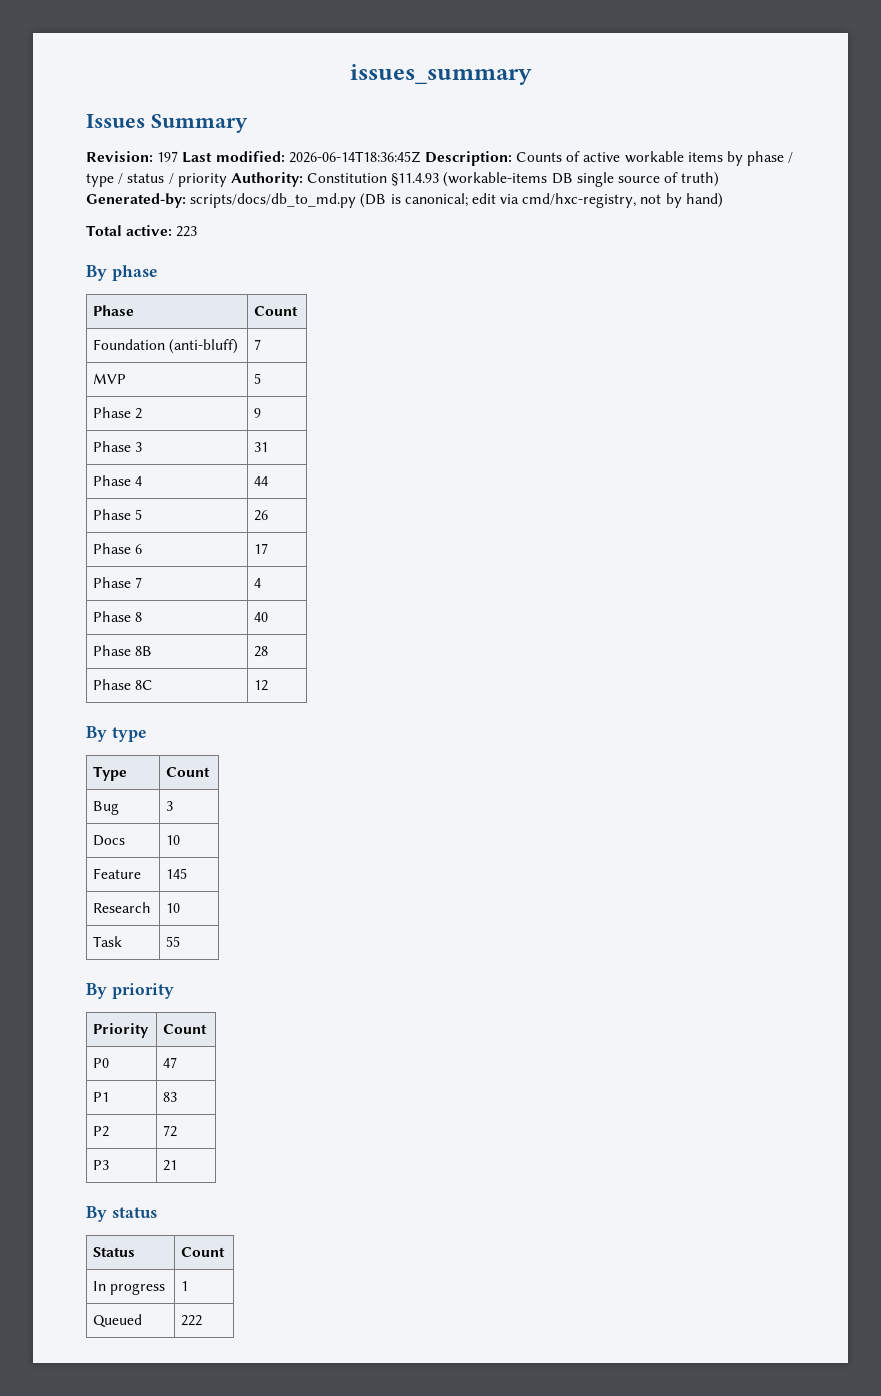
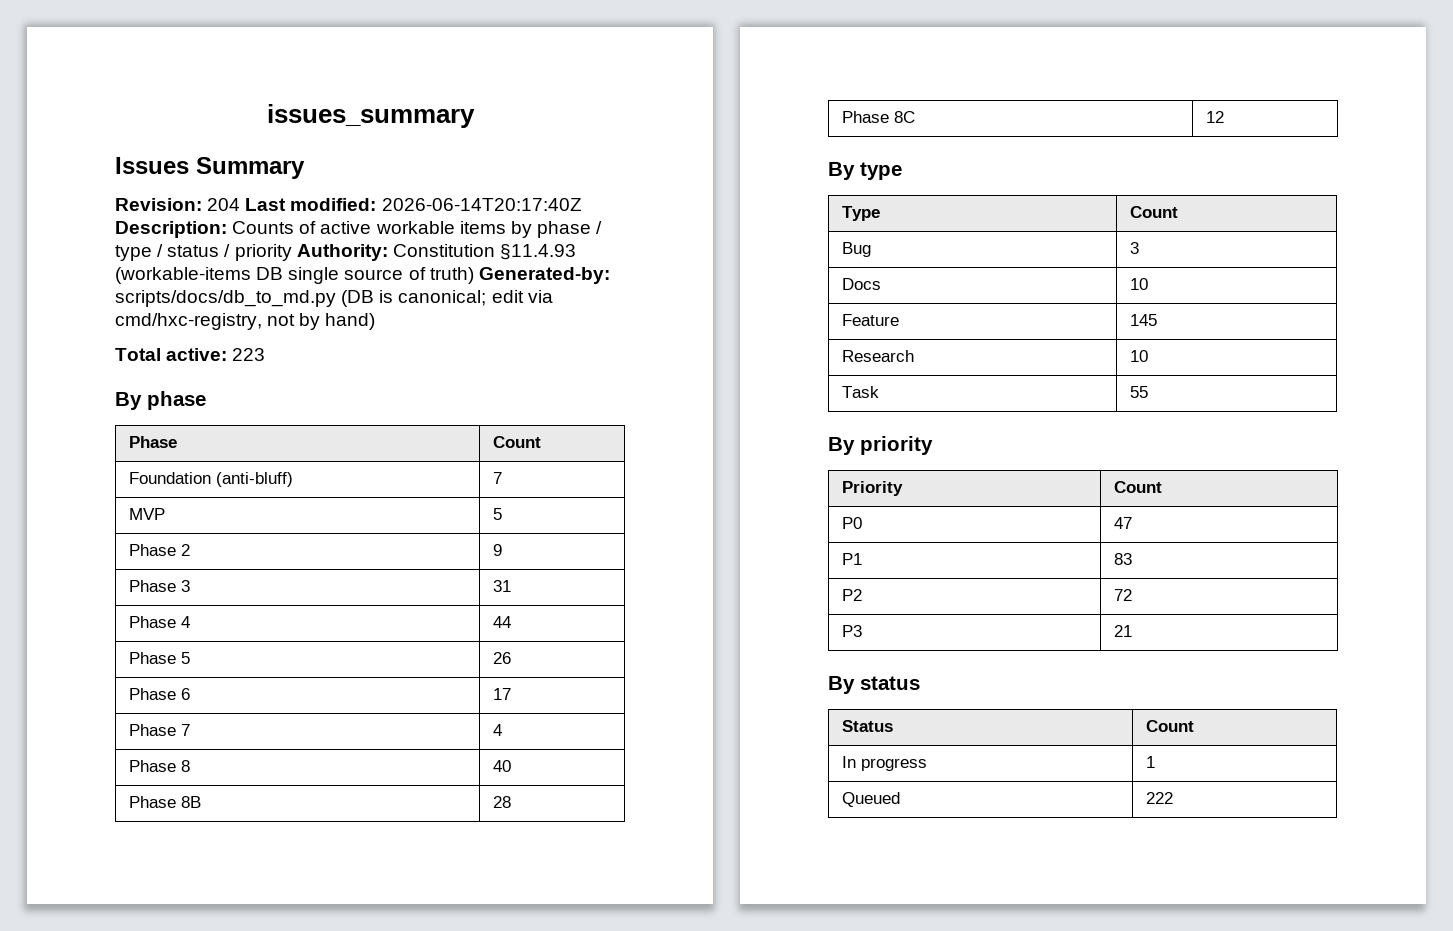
- Revision: 197 Last modified: 2026-06-14T18:36:45Z Description: Counts of active workable items by phase / type / status / priority Authority: Constitution §11.4.93 (workable-items DB single source of truth) Generated-by: scripts/docs/db_to_md.py (DB is canonical; edit via cmd/hxc-registry, not by hand)
+ Revision: 204 Last modified: 2026-06-14T20:17:40Z Description: Counts of active workable items by phase / type / status / priority Authority: Constitution §11.4.93 (workable-items DB single source of truth) Generated-by: scripts/docs/db_to_md.py (DB is canonical; edit via cmd/hxc-registry, not by hand)

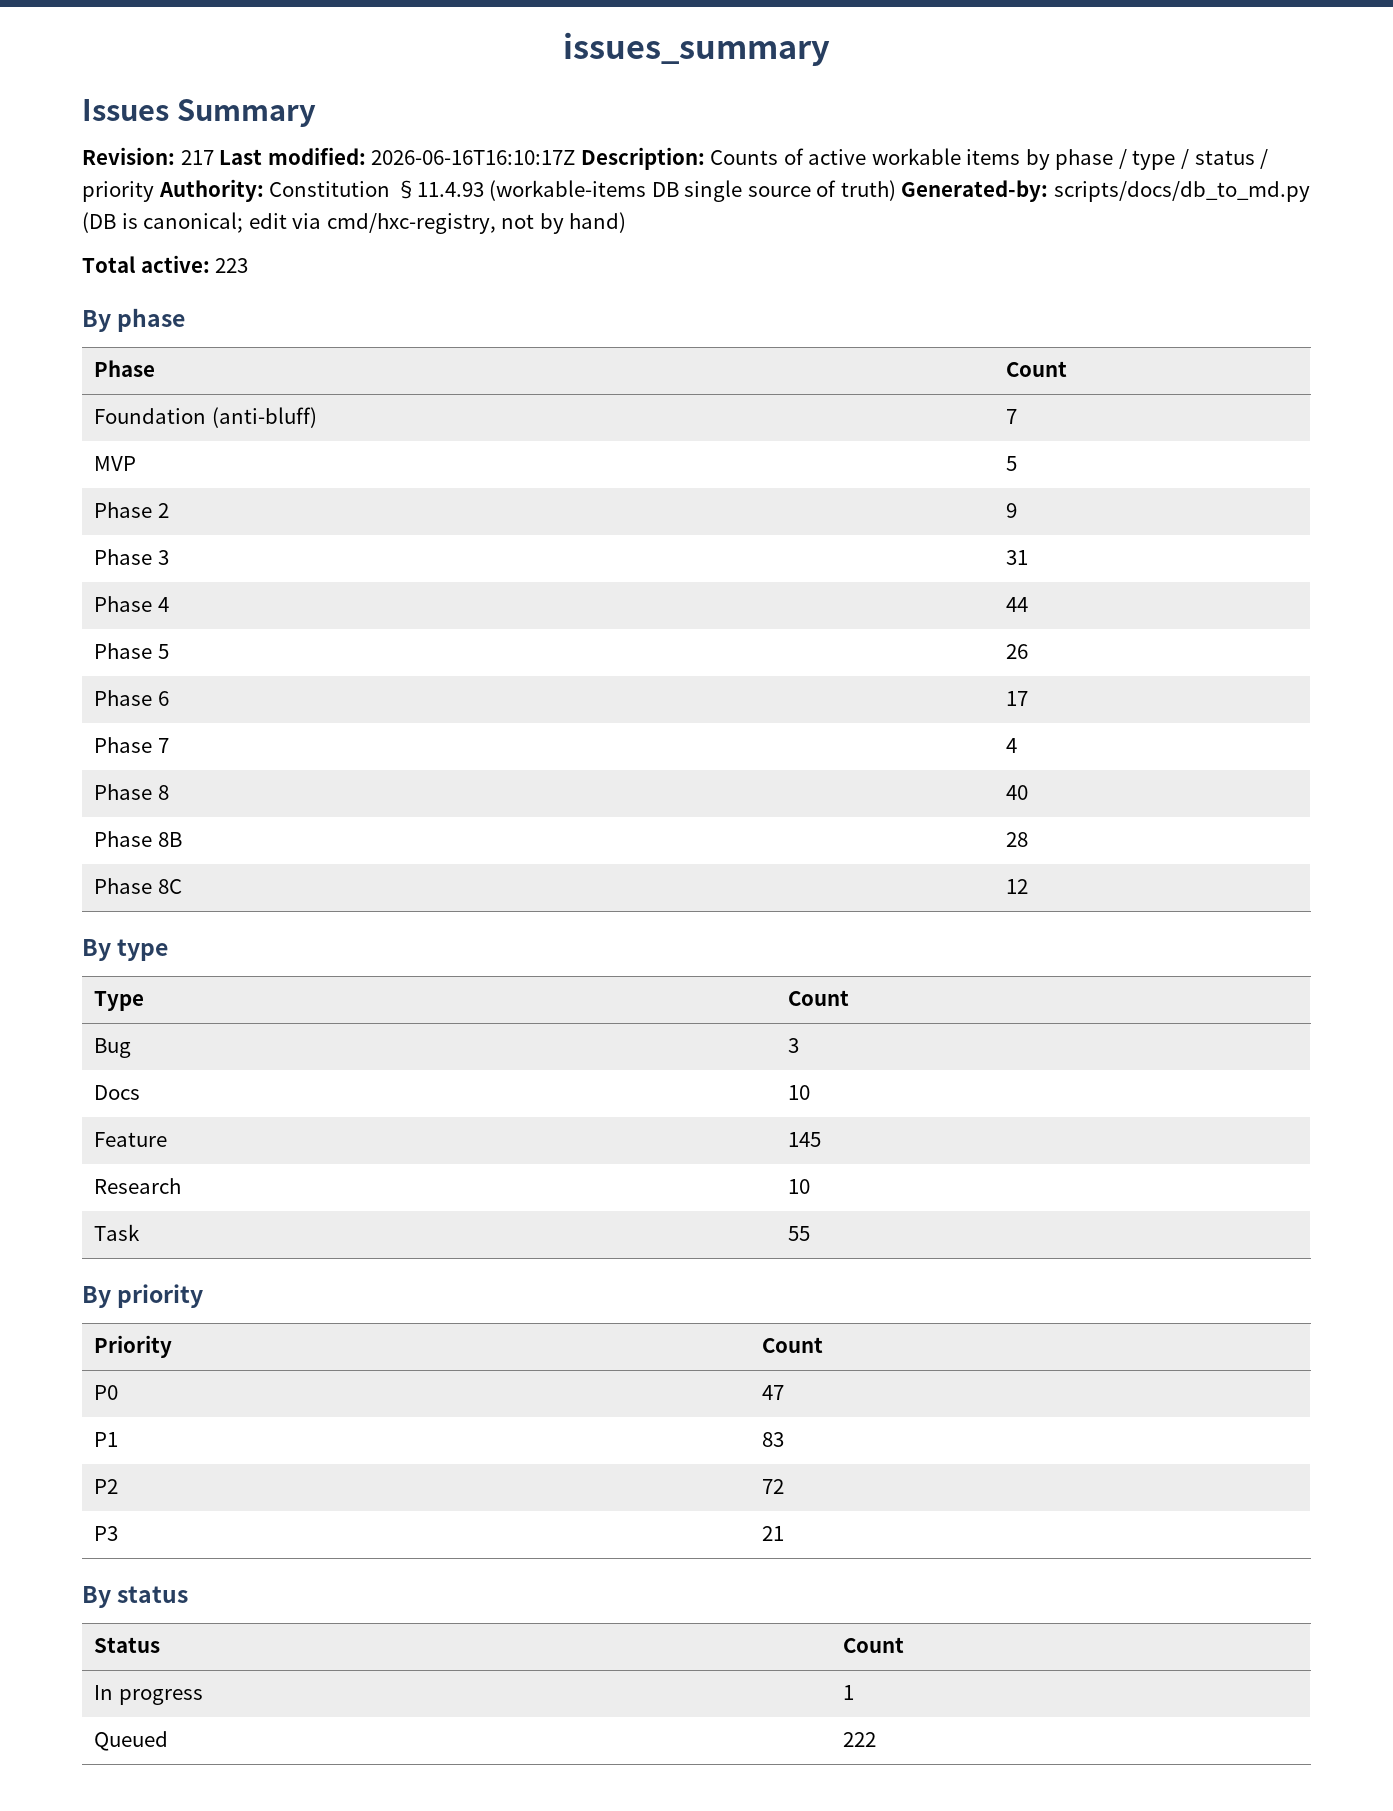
- Revision: 204 Last modified: 2026-06-14T20:17:40Z Description: Counts of active workable items by phase / type / status / priority Authority: Constitution §11.4.93 (workable-items DB single source of truth) Generated-by: scripts/docs/db_to_md.py (DB is canonical; edit via cmd/hxc-registry, not by hand)
+ Revision: 217 Last modified: 2026-06-16T16:10:17Z Description: Counts of active workable items by phase / type / status / priority Authority: Constitution §11.4.93 (workable-items DB single source of truth) Generated-by: scripts/docs/db_to_md.py (DB is canonical; edit via cmd/hxc-registry, not by hand)

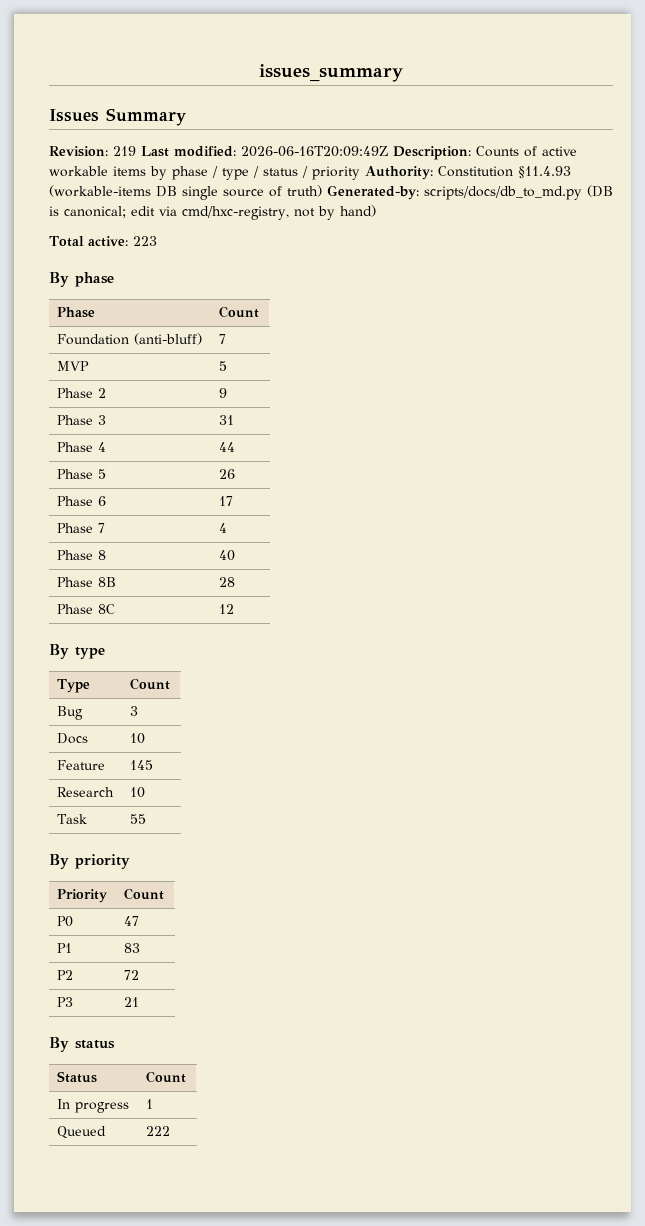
- Revision: 217 Last modified: 2026-06-16T16:10:17Z Description: Counts of active workable items by phase / type / status / priority Authority: Constitution §11.4.93 (workable-items DB single source of truth) Generated-by: scripts/docs/db_to_md.py (DB is canonical; edit via cmd/hxc-registry, not by hand)
+ Revision: 219 Last modified: 2026-06-16T20:09:49Z Description: Counts of active workable items by phase / type / status / priority Authority: Constitution §11.4.93 (workable-items DB single source of truth) Generated-by: scripts/docs/db_to_md.py (DB is canonical; edit via cmd/hxc-registry, not by hand)

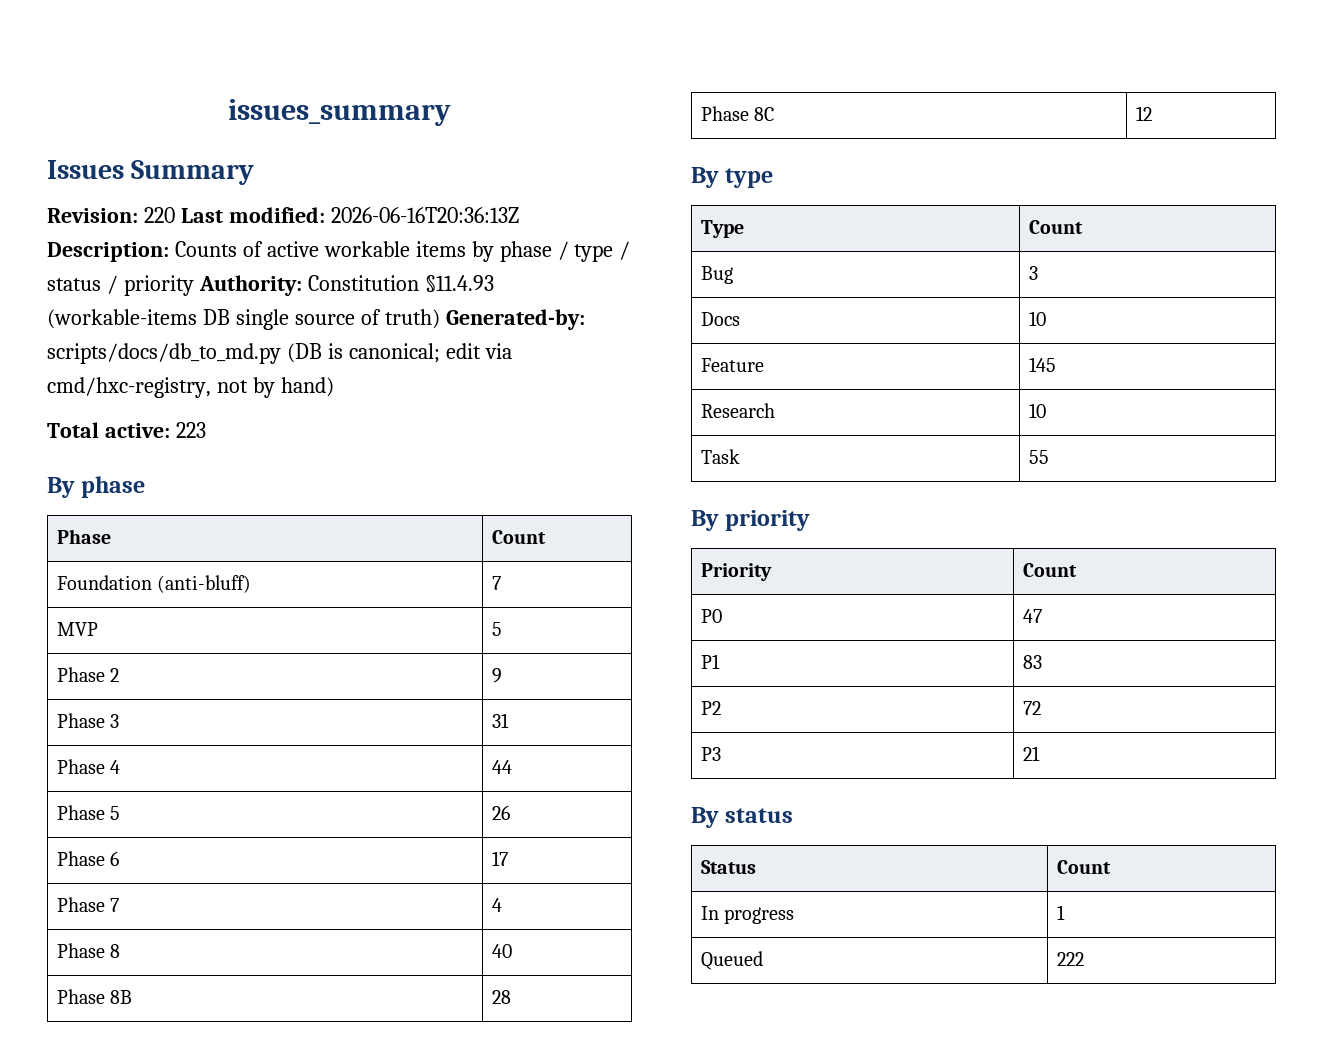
- Revision: 219 Last modified: 2026-06-16T20:09:49Z Description: Counts of active workable items by phase / type / status / priority Authority: Constitution §11.4.93 (workable-items DB single source of truth) Generated-by: scripts/docs/db_to_md.py (DB is canonical; edit via cmd/hxc-registry, not by hand)
+ Revision: 220 Last modified: 2026-06-16T20:36:13Z Description: Counts of active workable items by phase / type / status / priority Authority: Constitution §11.4.93 (workable-items DB single source of truth) Generated-by: scripts/docs/db_to_md.py (DB is canonical; edit via cmd/hxc-registry, not by hand)

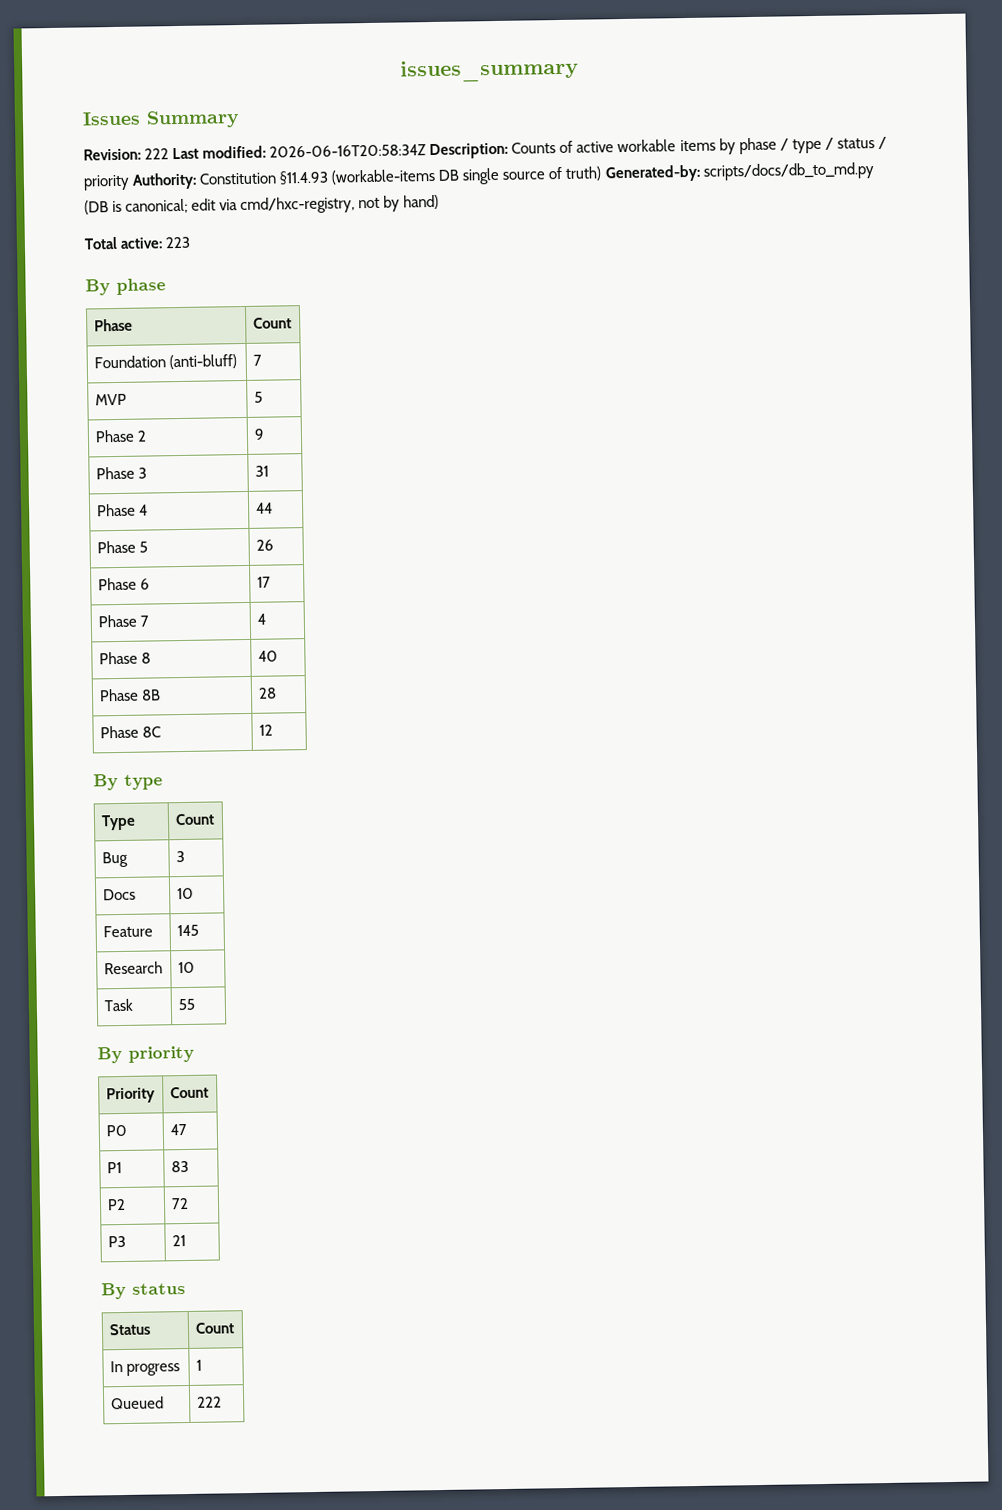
- Revision: 220 Last modified: 2026-06-16T20:36:13Z Description: Counts of active workable items by phase / type / status / priority Authority: Constitution §11.4.93 (workable-items DB single source of truth) Generated-by: scripts/docs/db_to_md.py (DB is canonical; edit via cmd/hxc-registry, not by hand)
+ Revision: 222 Last modified: 2026-06-16T20:58:34Z Description: Counts of active workable items by phase / type / status / priority Authority: Constitution §11.4.93 (workable-items DB single source of truth) Generated-by: scripts/docs/db_to_md.py (DB is canonical; edit via cmd/hxc-registry, not by hand)

